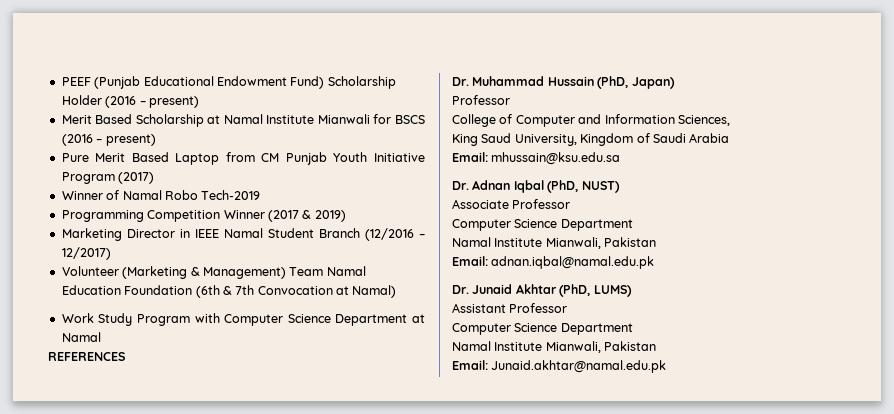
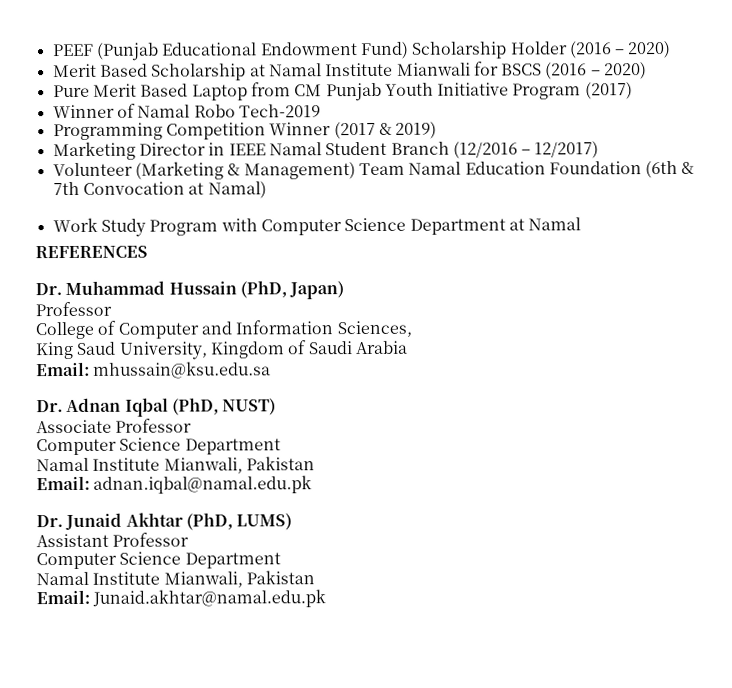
- PEEF (Punjab Educational Endowment Fund) Scholarship Holder (2016 – present)
+ PEEF (Punjab Educational Endowment Fund) Scholarship Holder (2016 – 2020)
- Merit Based Scholarship at Namal Institute Mianwali for BSCS (2016 – present)
+ Merit Based Scholarship at Namal Institute Mianwali for BSCS (2016 – 2020)

